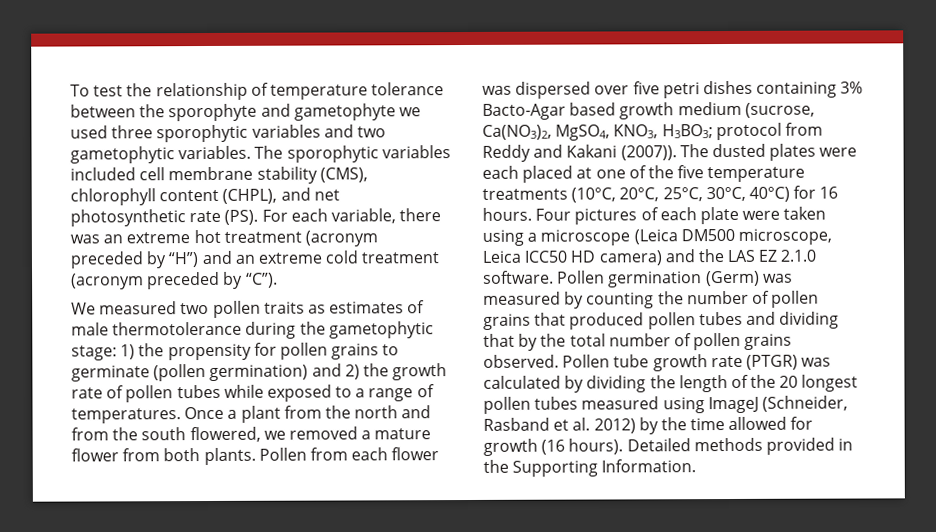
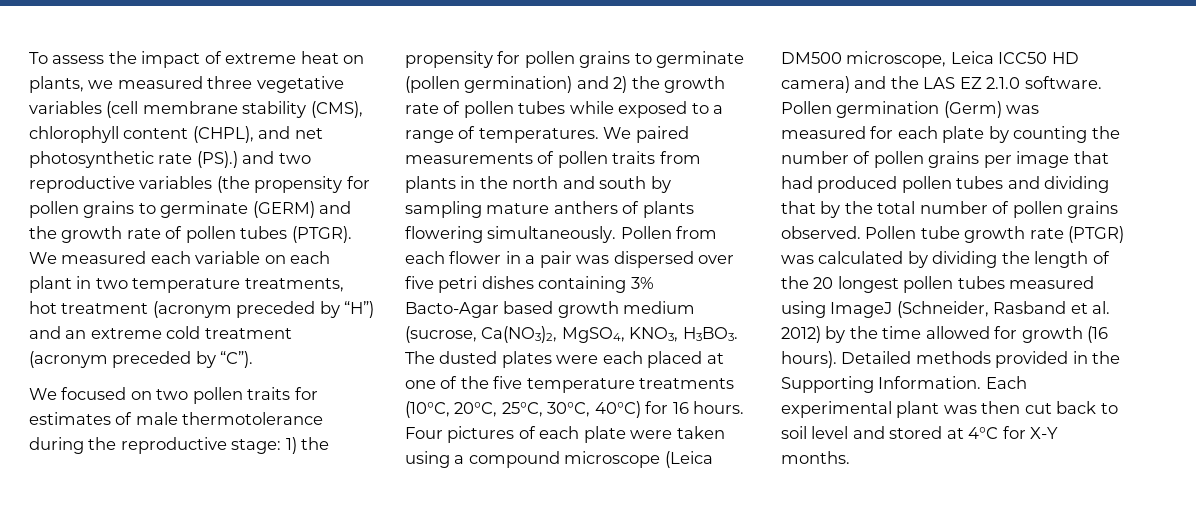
- To test the relationship of temperature tolerance between the sporophyte and gametophyte we used three sporophytic variables and two gametophytic variables. The sporophytic variables included cell membrane stability (CMS), chlorophyll content (CHPL), and net photosynthetic rate (PS). For each variable, there was an extreme hot treatment (acronym preceded by “H”) and an extreme cold treatment (acronym preceded by “C”).
+ To assess the impact of extreme heat on plants, we measured three vegetative variables (cell membrane stability (CMS), chlorophyll content (CHPL), and net photosynthetic rate (PS).) and two reproductive variables (the propensity for pollen grains to germinate (GERM) and the growth rate of pollen tubes (PTGR). We measured each variable on each plant in two temperature treatments, hot treatment (acronym preceded by “H”) and an extreme cold treatment (acronym preceded by “C”).
- We measured two pollen traits as estimates of male thermotolerance during the gametophytic stage: 1) the propensity for pollen grains to germinate (pollen germination) and 2) the growth rate of pollen tubes while exposed to a range of temperatures.
+ We focused on two pollen traits for estimates of male thermotolerance during the reproductive stage: 1) the propensity for pollen grains to germinate (pollen germination) and 2) the growth rate of pollen tubes while exposed to a range of temperatures.
- Once a plant from the north and from the south flowered, we removed a mature flower from both plants.
+ We paired measurements of pollen traits from plants in the north and south by sampling mature anthers of plants flowering simultaneously.
- Pollen from each flower was dispersed over five petri dishes containing 3% Bacto-Agar based growth medium (sucrose, Ca(NO3)2, MgSO4, KNO3, H3BO3; protocol from Reddy and Kakani (2007)).
+ Pollen from each flower in a pair was dispersed over five petri dishes containing 3% Bacto-Agar based growth medium (sucrose, Ca(NO3)2, MgSO4, KNO3, H3BO3.
- Four pictures of each plate were taken using a microscope (Leica DM500 microscope, Leica ICC50 HD camera) and the LAS EZ 2.1.0 software.
+ Four pictures of each plate were taken using a compound microscope (Leica DM500 microscope, Leica ICC50 HD camera) and the LAS EZ 2.1.0 software.
- Pollen germination (Germ) was measured by counting the number of pollen grains that produced pollen tubes and dividing that by the total number of pollen grains observed.
+ Pollen germination (Germ) was measured for each plate by counting the number of pollen grains per image that had produced pollen tubes and dividing that by the total number of pollen grains observed.
+ Each experimental plant was then cut back to soil level and stored at 4°C for X-Y months.

